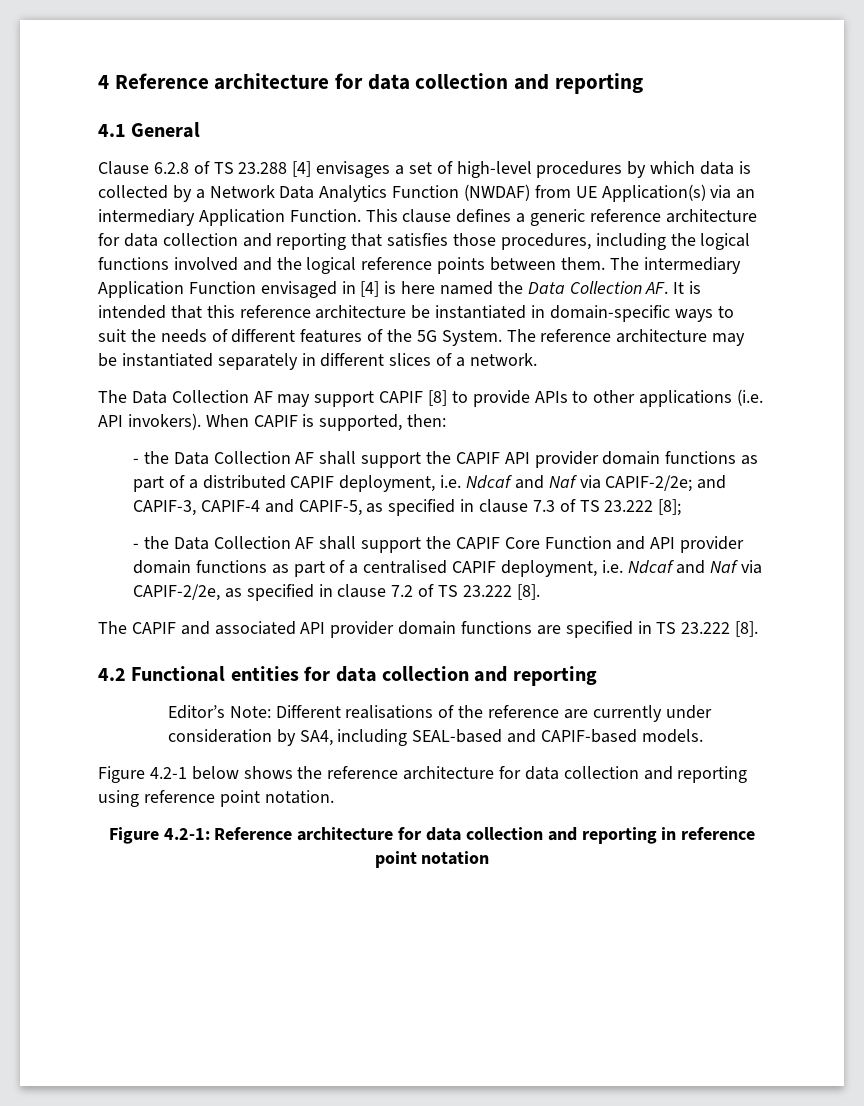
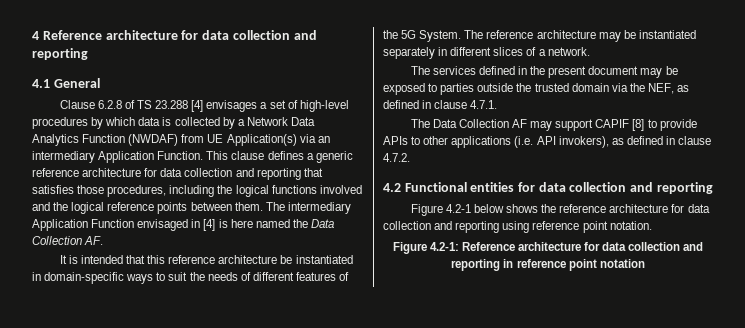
- The intermediary Application Function envisaged in [4] is here named the Data Collection AF. It is intended that this reference architecture be instantiated in domain-specific ways to suit the needs of different features of the 5G System.
+ The intermediary Application Function envisaged in [4] is here named the Data Collection AF.
+ It is intended that this reference architecture be instantiated in domain-specific ways to suit the needs of different features of the 5G System.
+ The services defined in the present document may be exposed to parties outside the trusted domain via the NEF, as defined in clause 4.7.1.
- The Data Collection AF may support CAPIF [8] to provide APIs to other applications (i.e. API invokers). When CAPIF is supported, then:
- - the Data Collection AF shall support the CAPIF API provider domain functions as part of a distributed CAPIF deployment, i.e. Ndcaf and Naf via CAPIF-2/2e; and CAPIF-3, CAPIF-4 and CAPIF-5, as specified in clause 7.3 of TS 23.222 [8];
- - the Data Collection AF shall support the CAPIF Core Function and API provider domain functions as part of a centralised CAPIF deployment, i.e. Ndcaf and Naf via CAPIF-2/2e, as specified in clause 7.2 of TS 23.222 [8].
- The CAPIF and associated API provider domain functions are specified in TS 23.222 [8].
+ The Data Collection AF may support CAPIF [8] to provide APIs to other applications (i.e. API invokers), as defined in clause 4.7.2.
- Editor’s Note: Different realisations of the reference are currently under consideration by SA4, including SEAL-based and CAPIF-based models.

